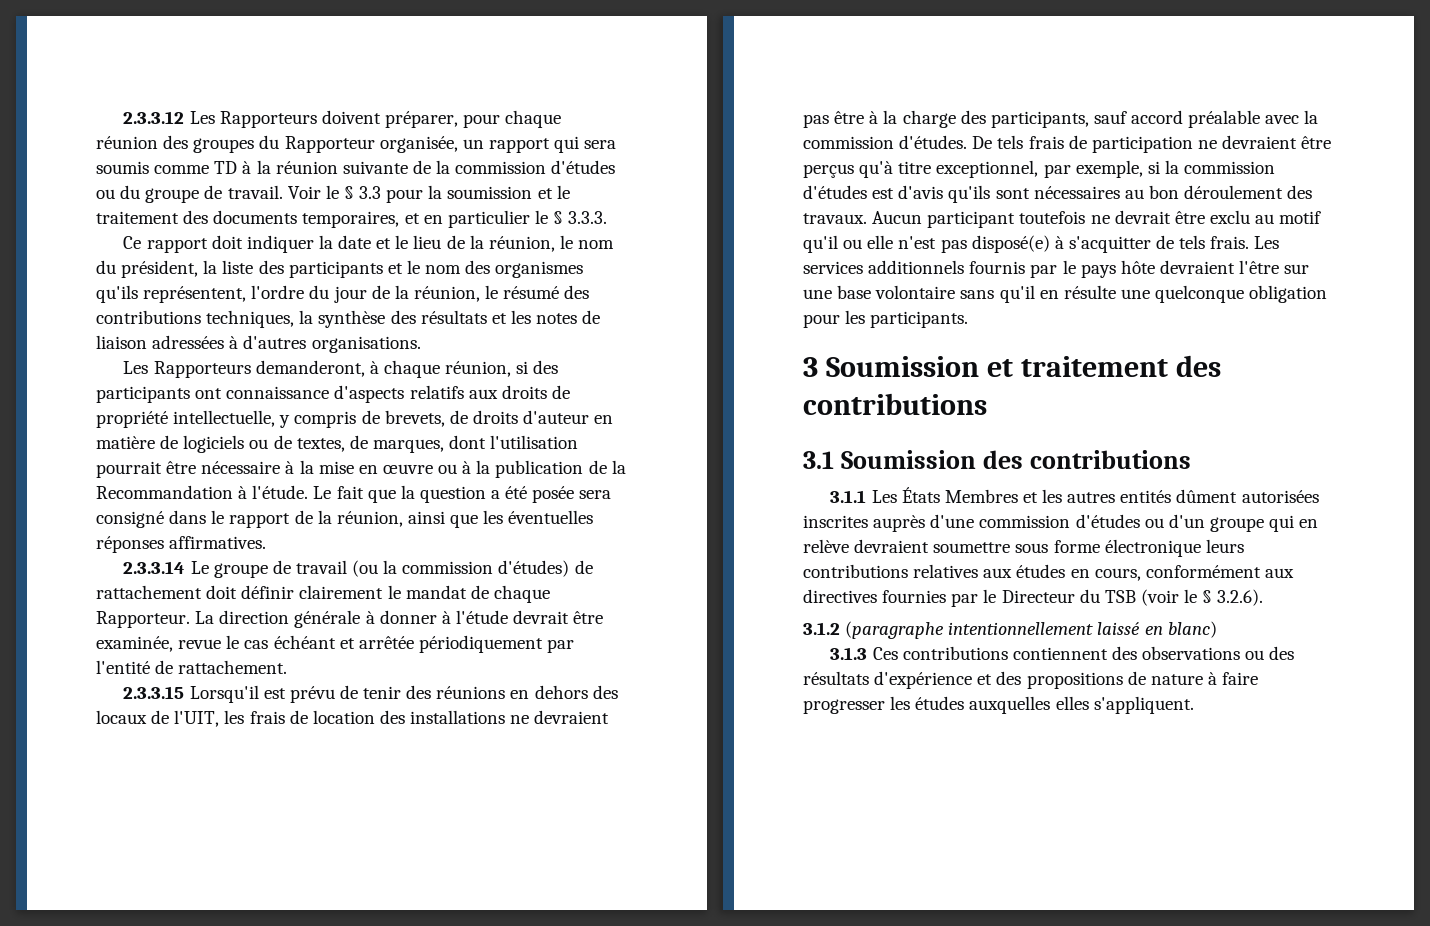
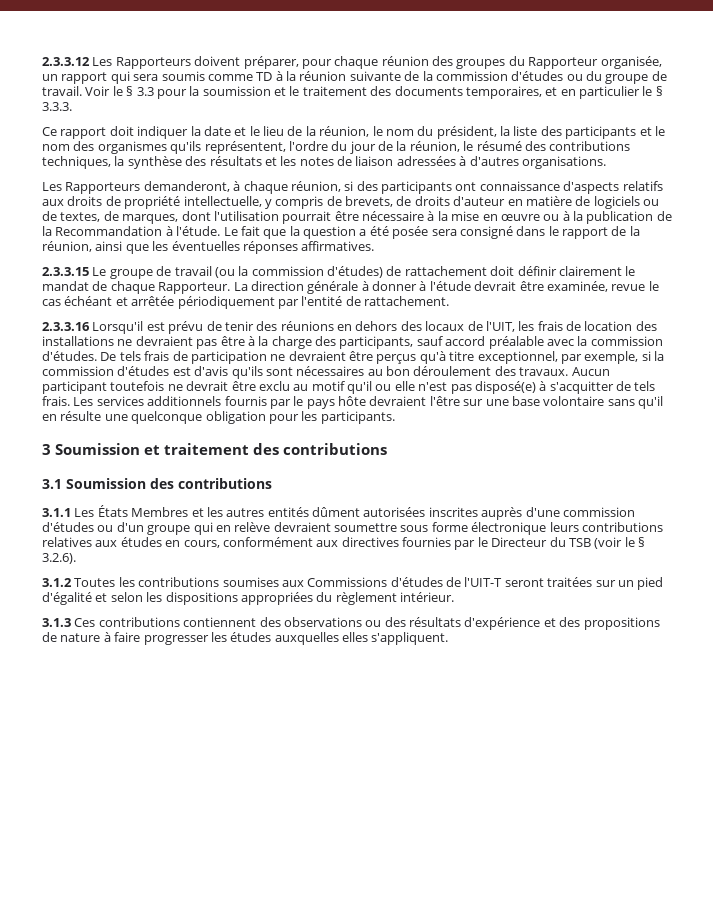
- 2.3.3.14 Le groupe de travail (ou la commission d'études) de rattachement doit définir clairement le mandat de chaque Rapporteur.
+ 2.3.3.15 Le groupe de travail (ou la commission d'études) de rattachement doit définir clairement le mandat de chaque Rapporteur.
- 2.3.3.15 Lorsqu'il est prévu de tenir des réunions en dehors des locaux de l'UIT, les frais de location des installations ne devraient pas être à la charge des participants, sauf accord préalable avec la commission d'études.
+ 2.3.3.16 Lorsqu'il est prévu de tenir des réunions en dehors des locaux de l'UIT, les frais de location des installations ne devraient pas être à la charge des participants, sauf accord préalable avec la commission d'études.
- 3.1.2 (paragraphe intentionnellement laissé en blanc)
+ 3.1.2 Toutes les contributions soumises aux Commissions d'études de l'UIT-T seront traitées sur un pied d'égalité et selon les dispositions appropriées du règlement intérieur.

